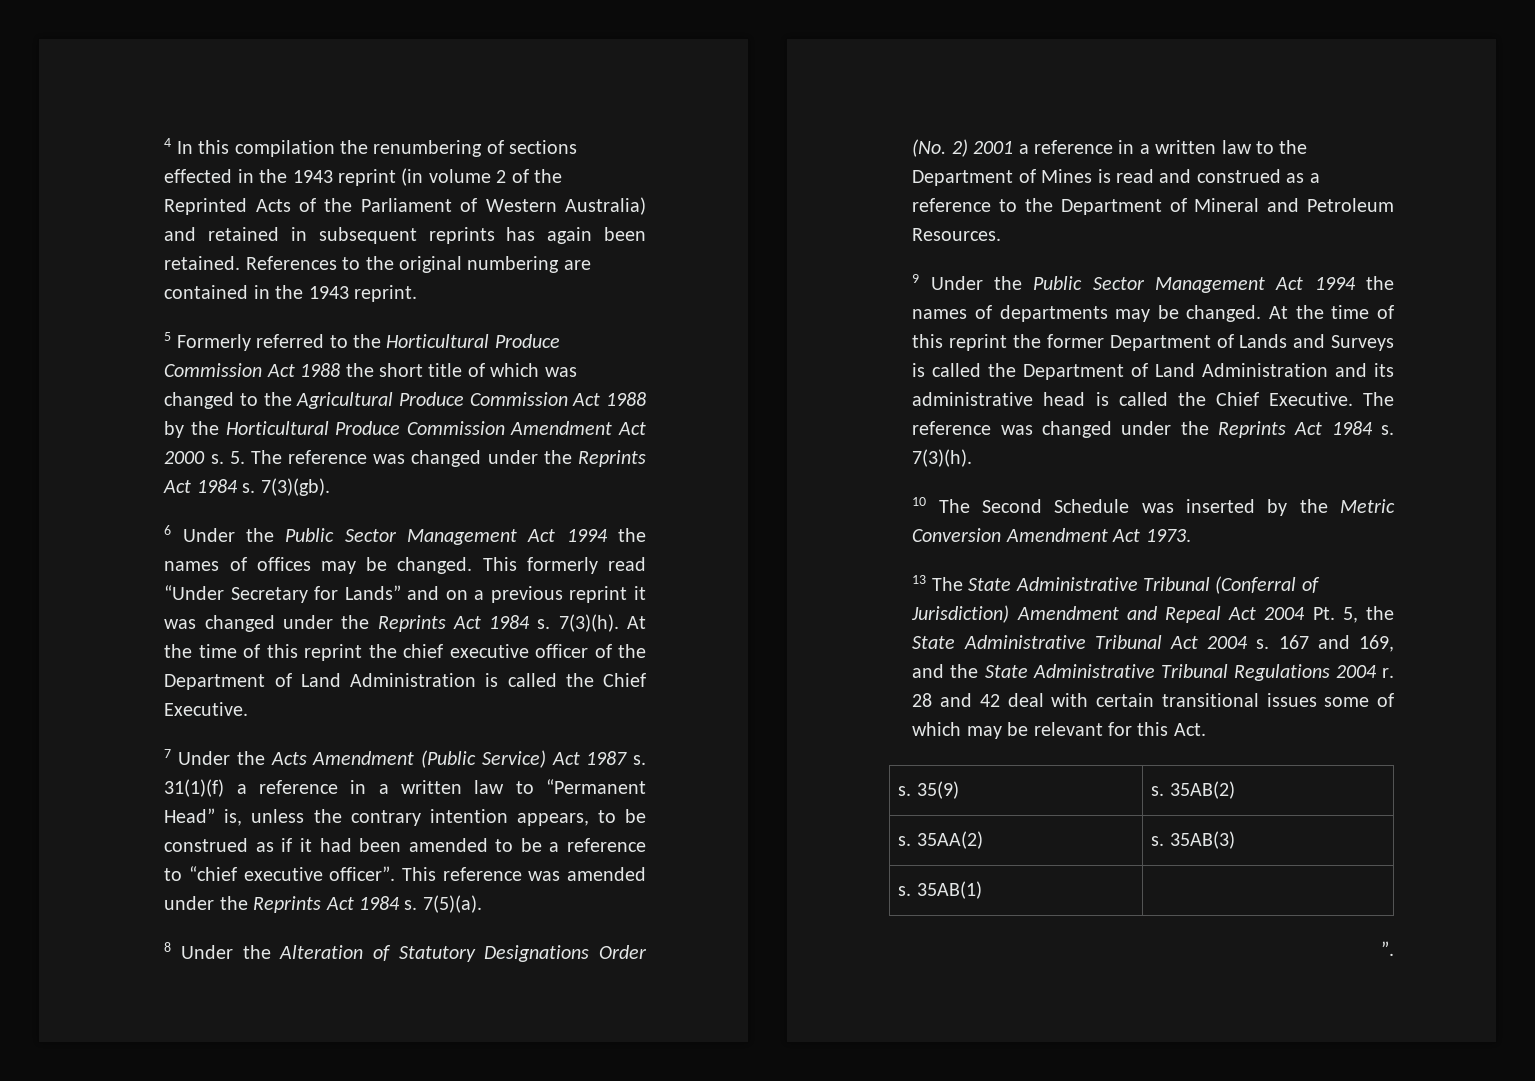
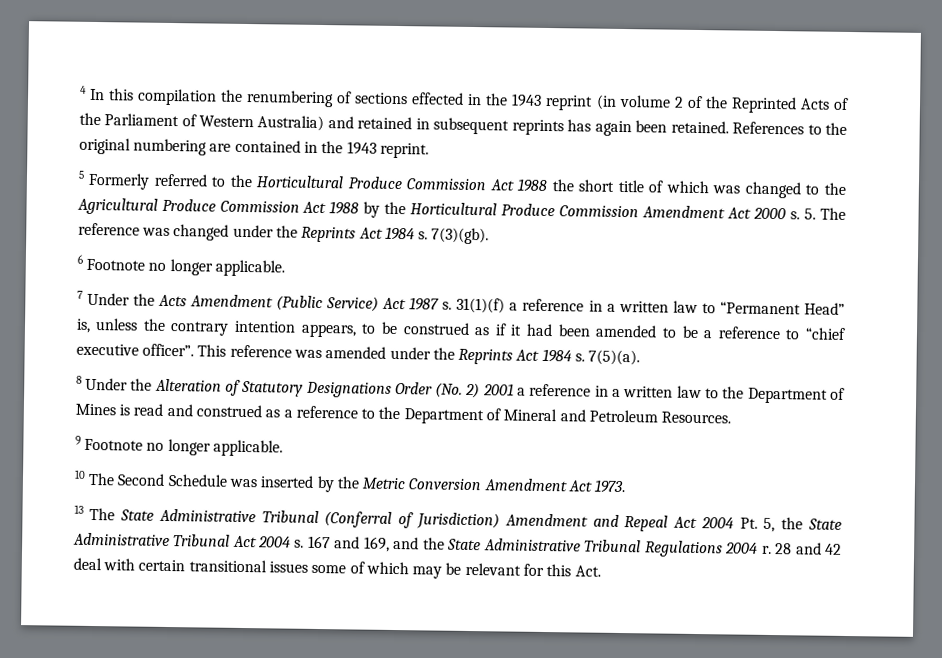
- 6 Under the Public Sector Management Act 1994 the names of offices may be changed. This formerly read “Under Secretary for Lands” and on a previous reprint it was changed under the Reprints Act 1984 s. 7(3)(h). At the time of this reprint the chief executive officer of the Department of Land Administration is called the Chief Executive.
+ 6 Footnote no longer applicable.
- 9 Under the Public Sector Management Act 1994 the names of departments may be changed. At the time of this reprint the former Department of Lands and Surveys is called the Department of Land Administration and its administrative head is called the Chief Executive. The reference was changed under the Reprints Act 1984 s. 7(3)(h).
+ 9 Footnote no longer applicable.
- s. 35(9) | s. 35AB(2)
- s. 35AA(2) | s. 35AB(3)
- s. 35AB(1) |
- ”.

